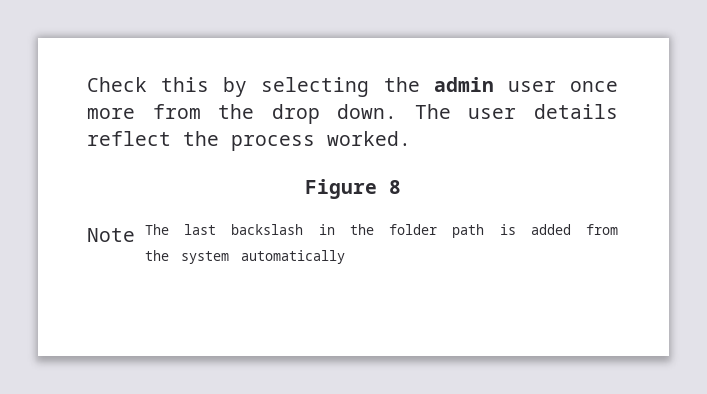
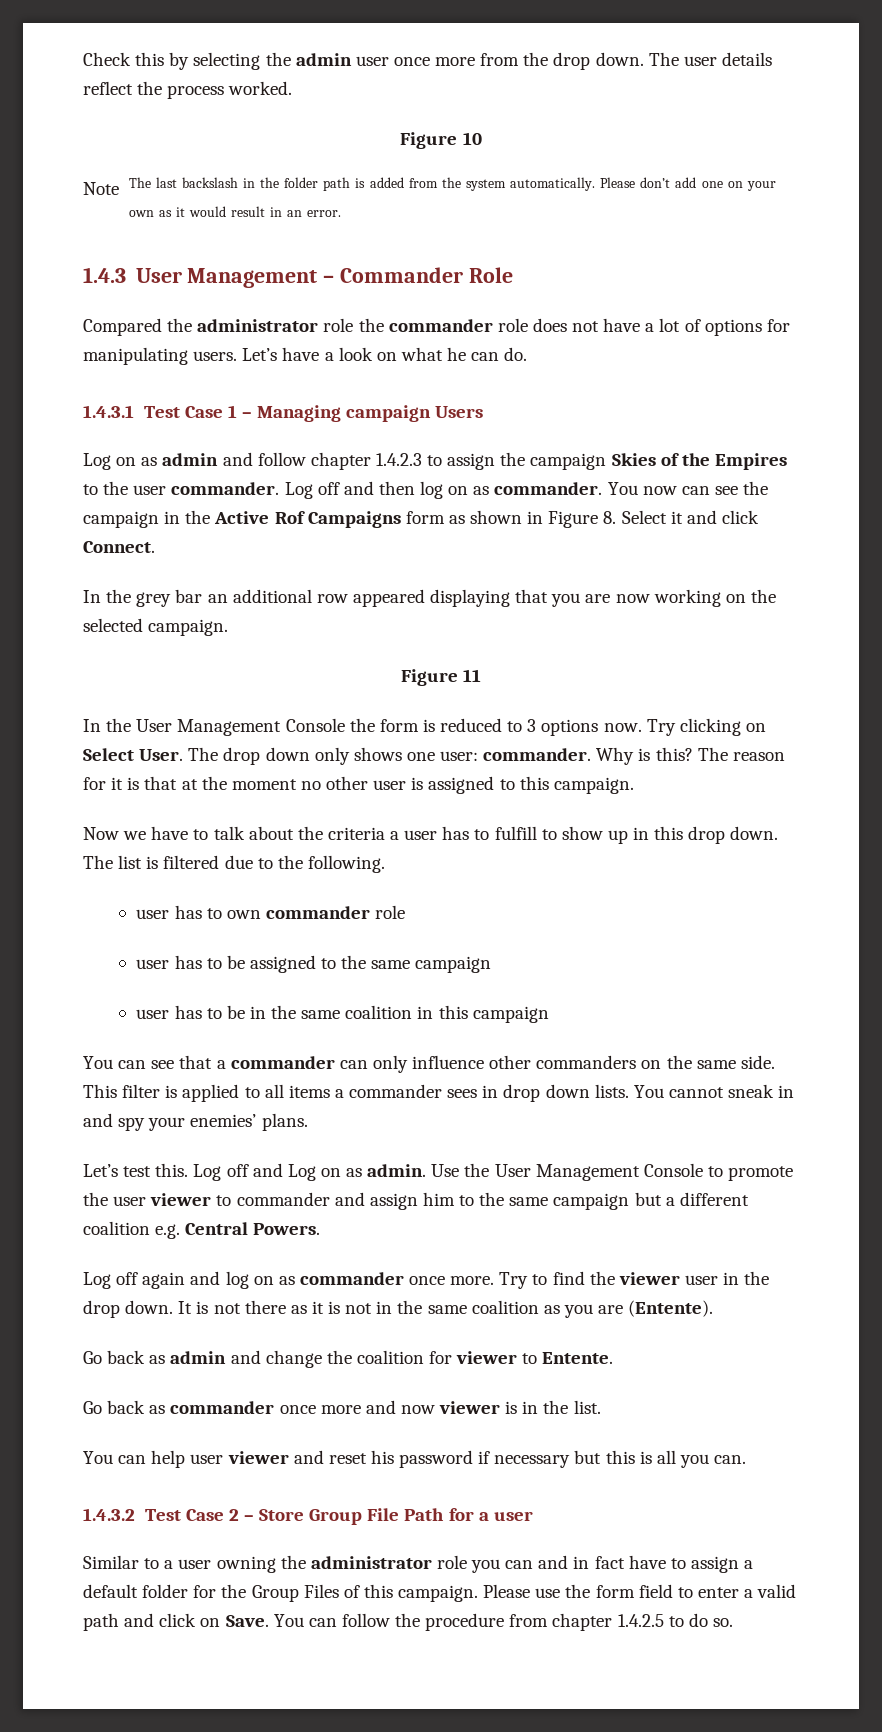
- Figure 8
+ Figure 10
- Note The last backslash in the folder path is added from the system automatically
+ Note The last backslash in the folder path is added from the system automatically. Please don’t add one on your own as it would result in an error.
+ 1.4.3 User Management – Commander Role
+ Compared the administrator role the commander role does not have a lot of options for manipulating users. Let’s have a look on what he can do.
+ 1.4.3.1 Test Case 1 – Managing campaign Users
+ Log on as admin and follow chapter 1.4.2.3 to assign the campaign Skies of the Empires to the user commander. Log off and then log on as commander. You now can see the campaign in the Active Rof Campaigns form as shown in Figure 8. Select it and click Connect.
+ In the grey bar an additional row appeared displaying that you are now working on the selected campaign.
+ Figure 11
+ In the User Management Console the form is reduced to 3 options now. Try clicking on Select User. The drop down only shows one user: commander. Why is this? The reason for it is that at the moment no other user is assigned to this campaign.
+ Now we have to talk about the criteria a user has to fulfill to show up in this drop down. The list is filtered due to the following.
+ user has to own commander role
+ user has to be assigned to the same campaign
+ user has to be in the same coalition in this campaign
+ You can see that a commander can only influence other commanders on the same side. This filter is applied to all items a commander sees in drop down lists. You cannot sneak in and spy your enemies’ plans.
+ Let’s test this. Log off and Log on as admin. Use the User Management Console to promote the user viewer to commander and assign him to the same campaign but a different coalition e.g. Central Powers.
+ Log off again and log on as commander once more. Try to find the viewer user in the drop down. It is not there as it is not in the same coalition as you are (Entente).
+ Go back as admin and change the coalition for viewer to Entente.
+ Go back as commander once more and now viewer is in the list.
+ You can help user viewer and reset his password if necessary but this is all you can.
+ 1.4.3.2 Test Case 2 – Store Group File Path for a user
+ Similar to a user owning the administrator role you can and in fact have to assign a default folder for the Group Files of this campaign. Please use the form field to enter a valid path and click on Save. You can follow the procedure from chapter 1.4.2.5 to do so.

